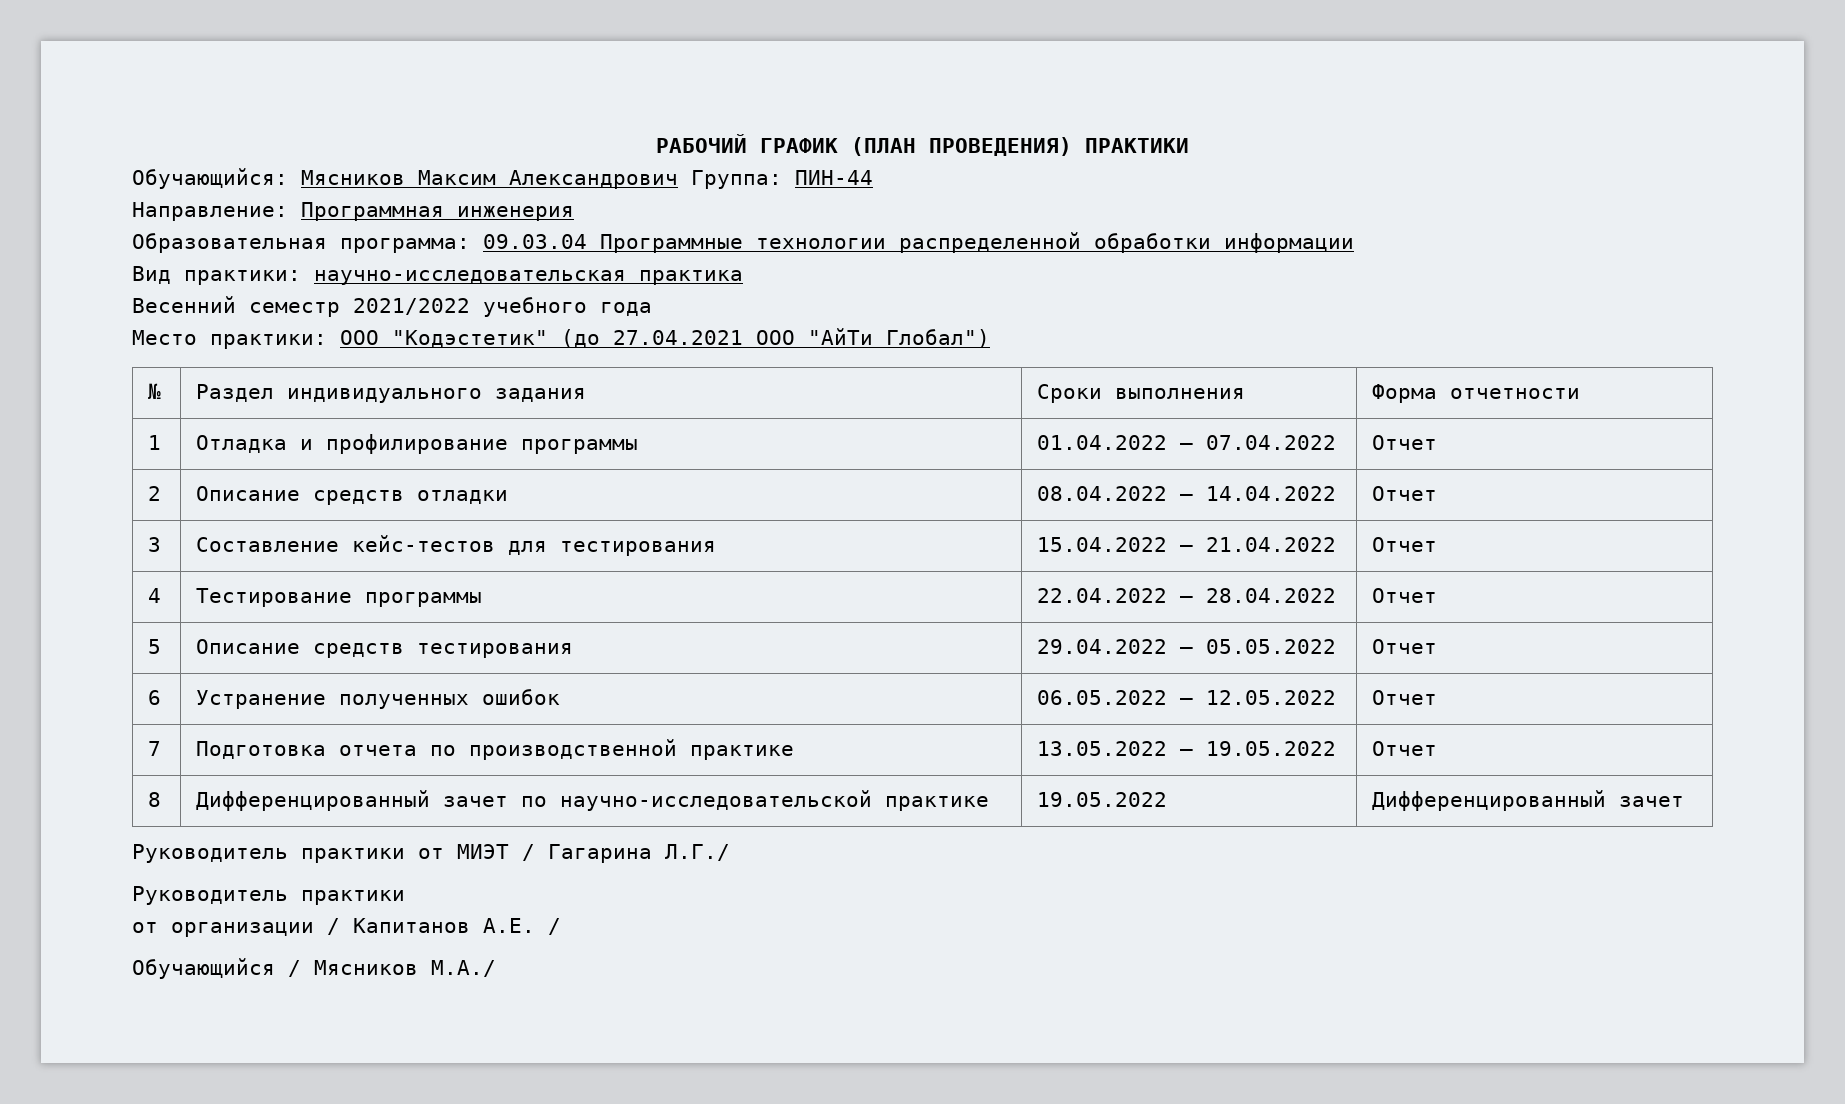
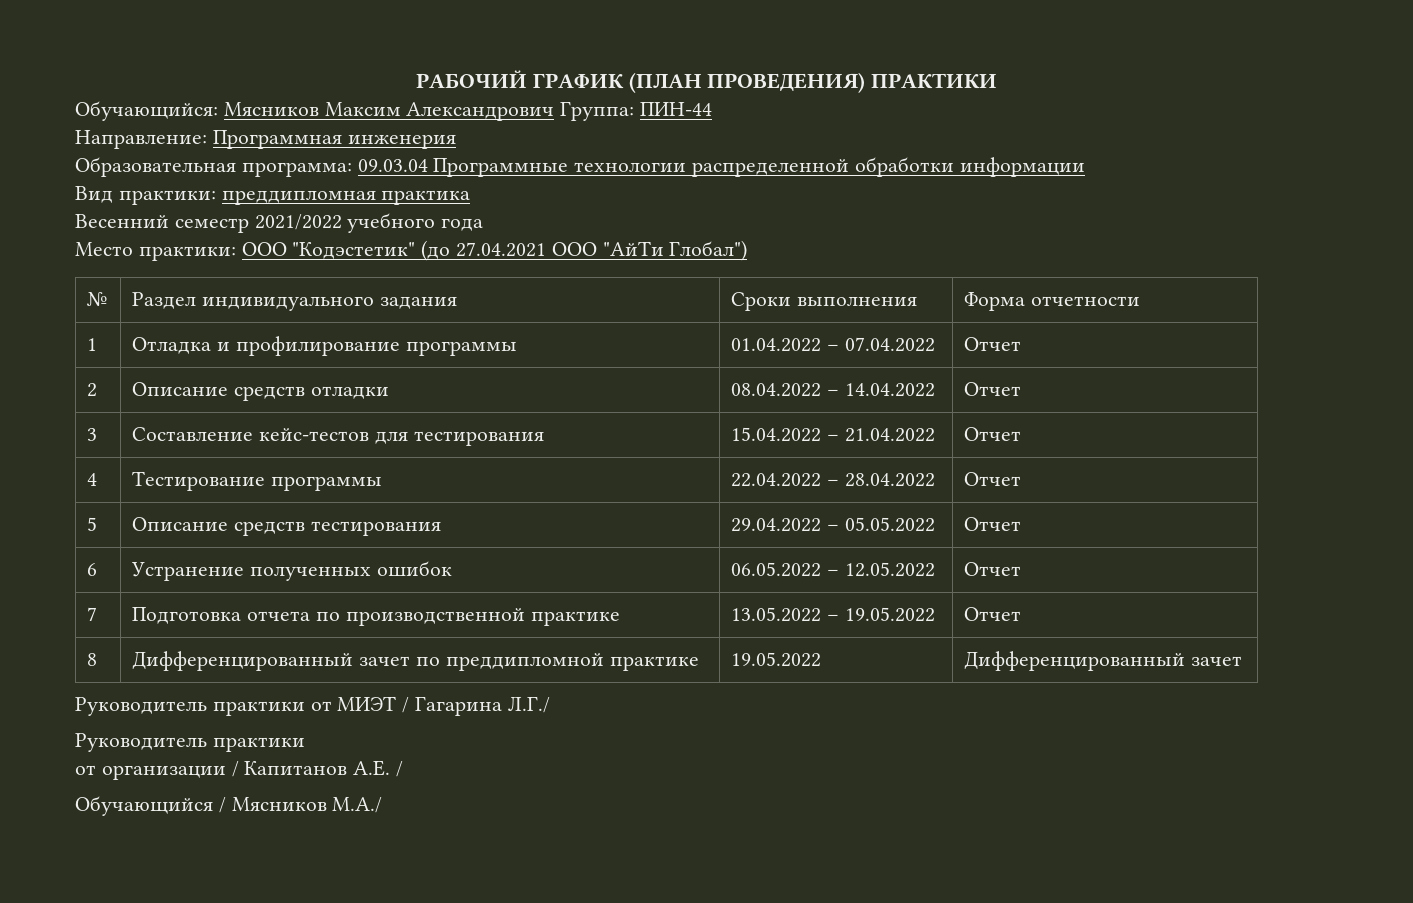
- Вид практики: научно-исследовательская практика
+ Вид практики: преддипломная практика
- 8 | Дифференцированный зачет по научно-исследовательской практике | 19.05.2022 | Дифференцированный зачет
+ 8 | Дифференцированный зачет по преддипломной практике | 19.05.2022 | Дифференцированный зачет

